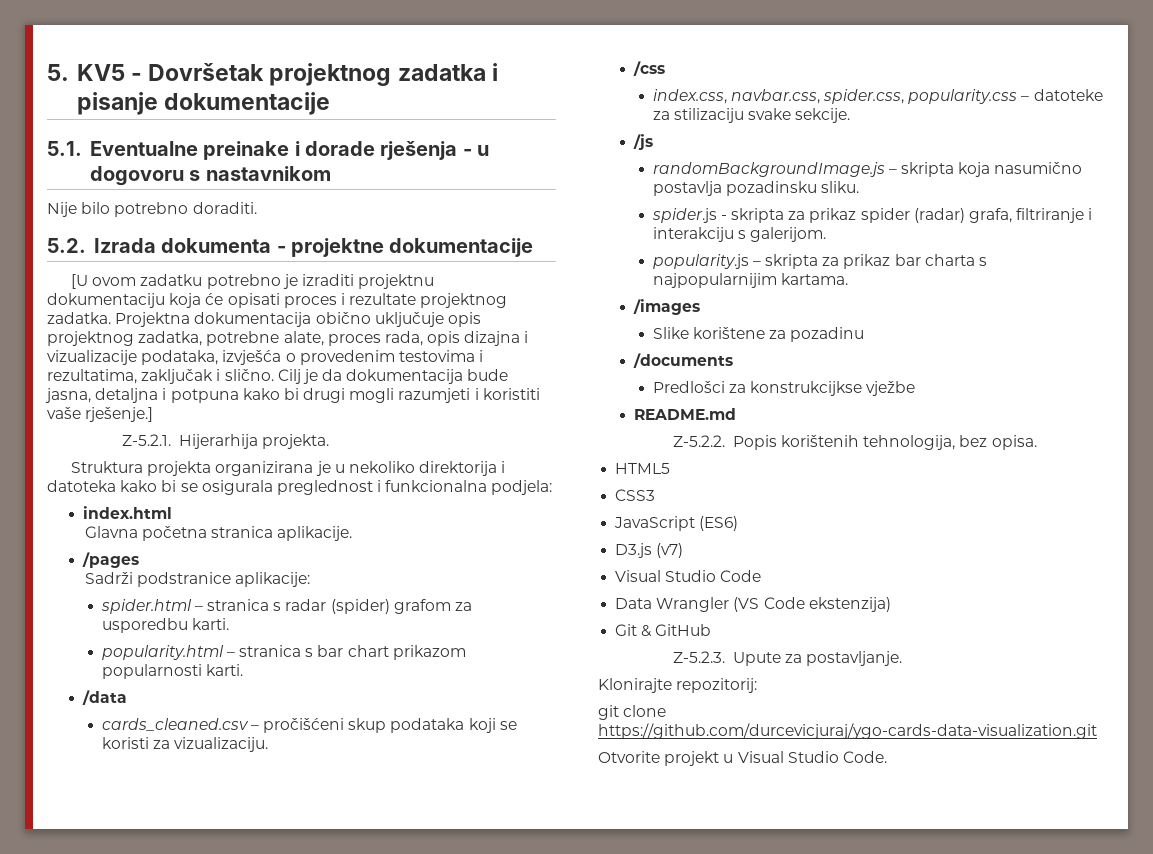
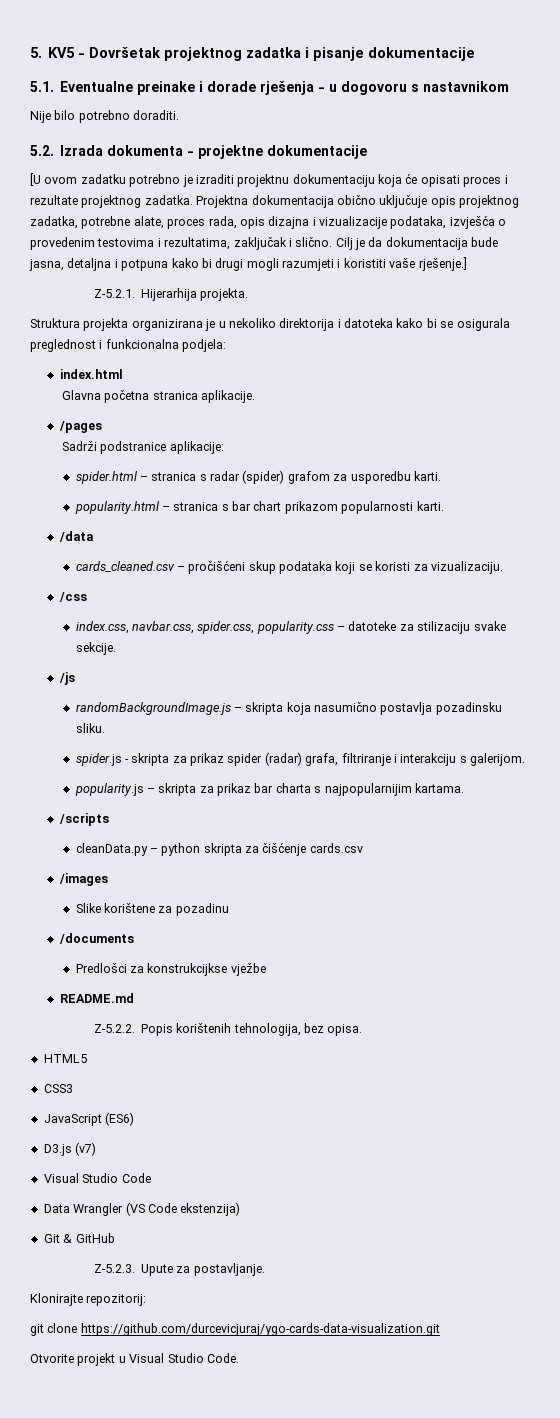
+ /scripts
+ cleanData.py – python skripta za čišćenje cards.csv

